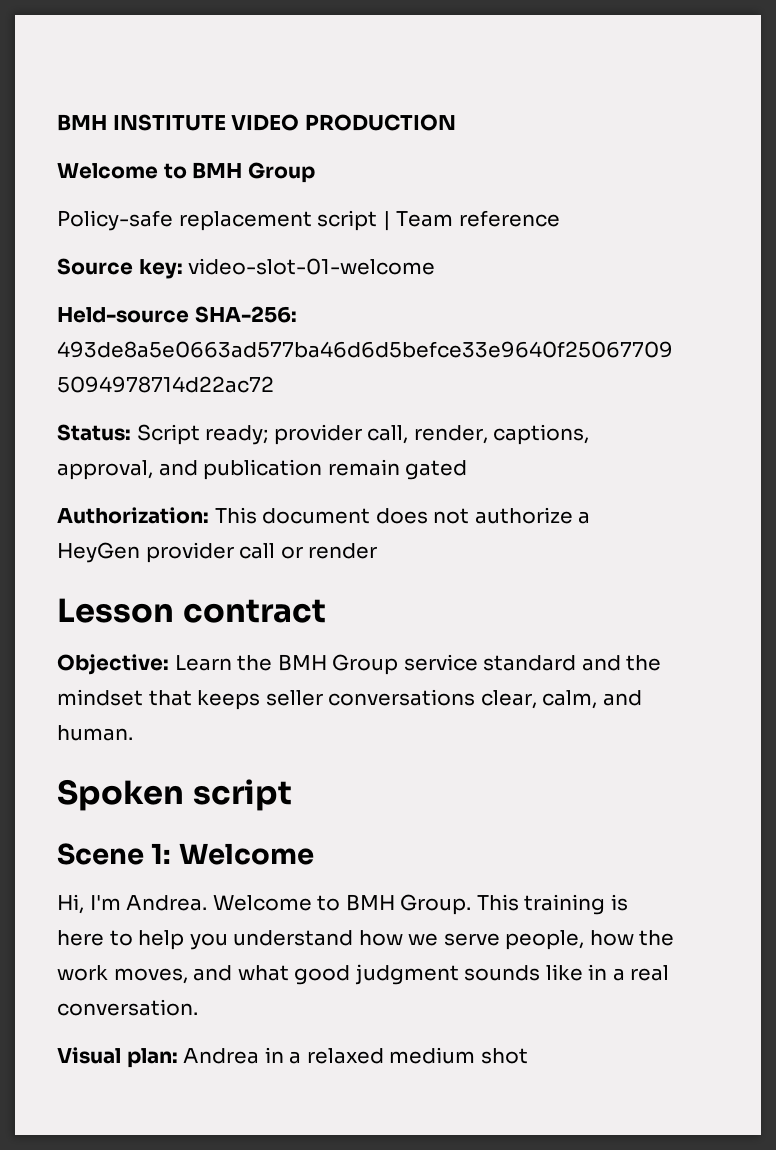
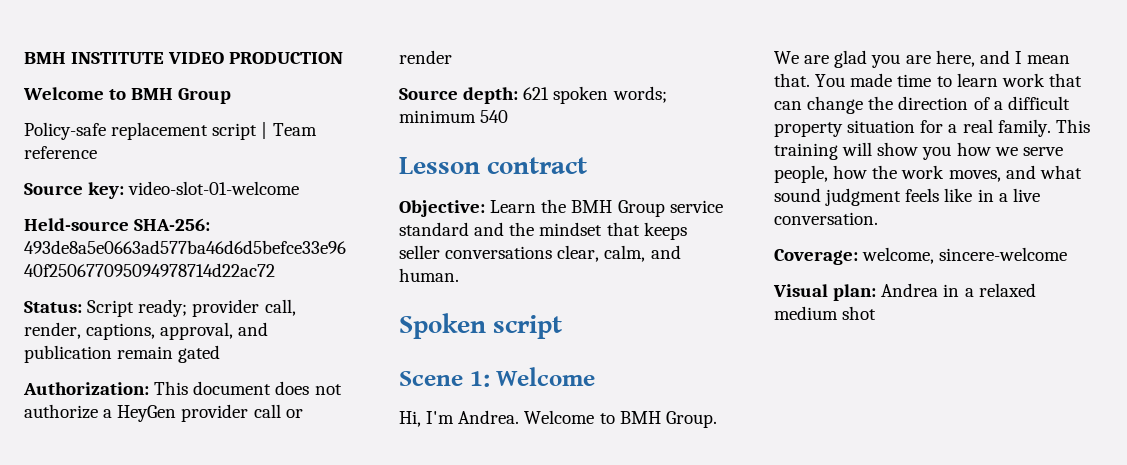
+ Source depth: 621 spoken words; minimum 540
- This training is here to help you understand how we serve people, how the work moves, and what good judgment sounds like in a real conversation.
+ We are glad you are here, and I mean that. You made time to learn work that can change the direction of a difficult property situation for a real family. This training will show you how we serve people, how the work moves, and what sound judgment feels like in a live conversation.
+ Coverage: welcome, sincere-welcome

